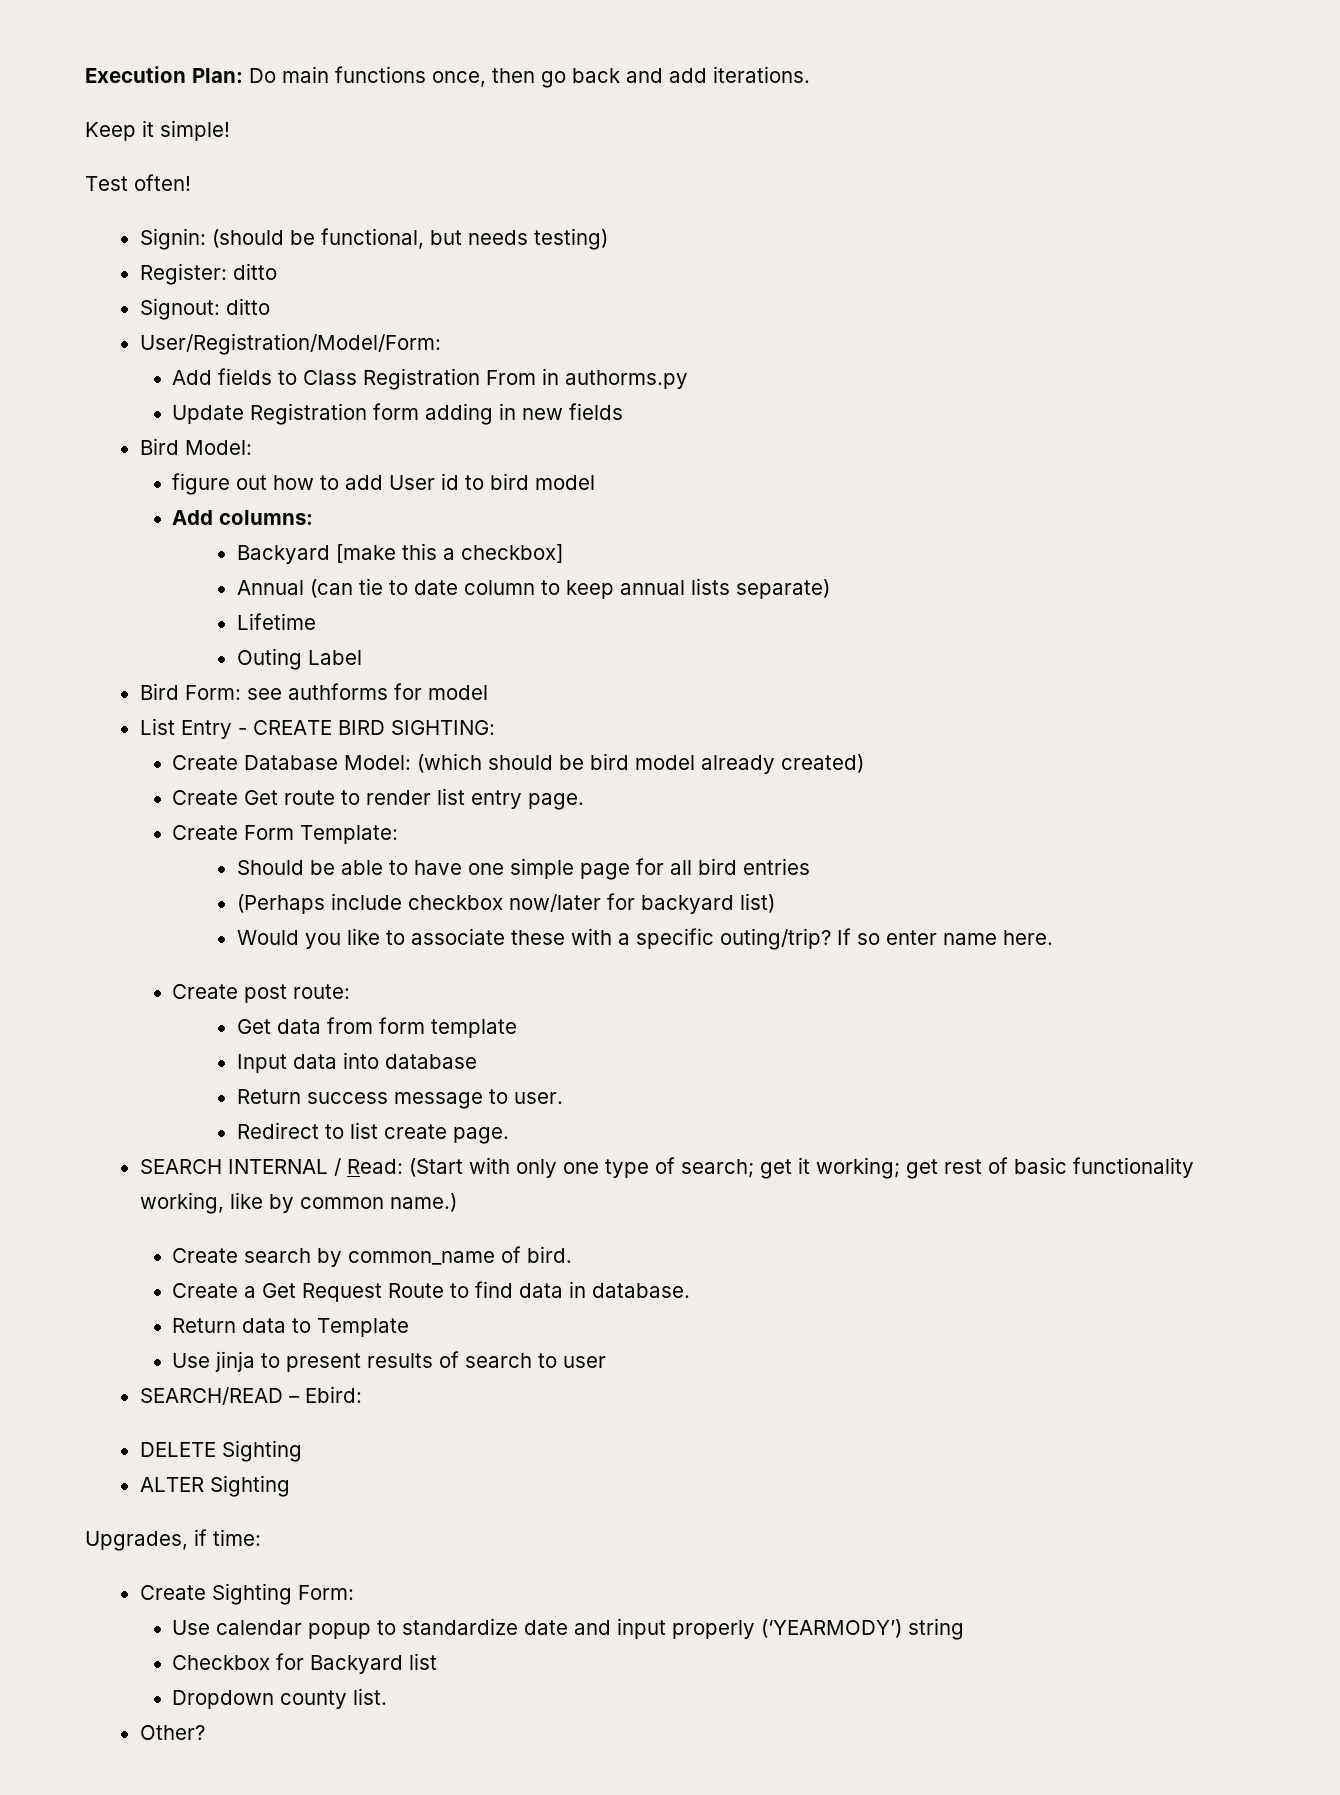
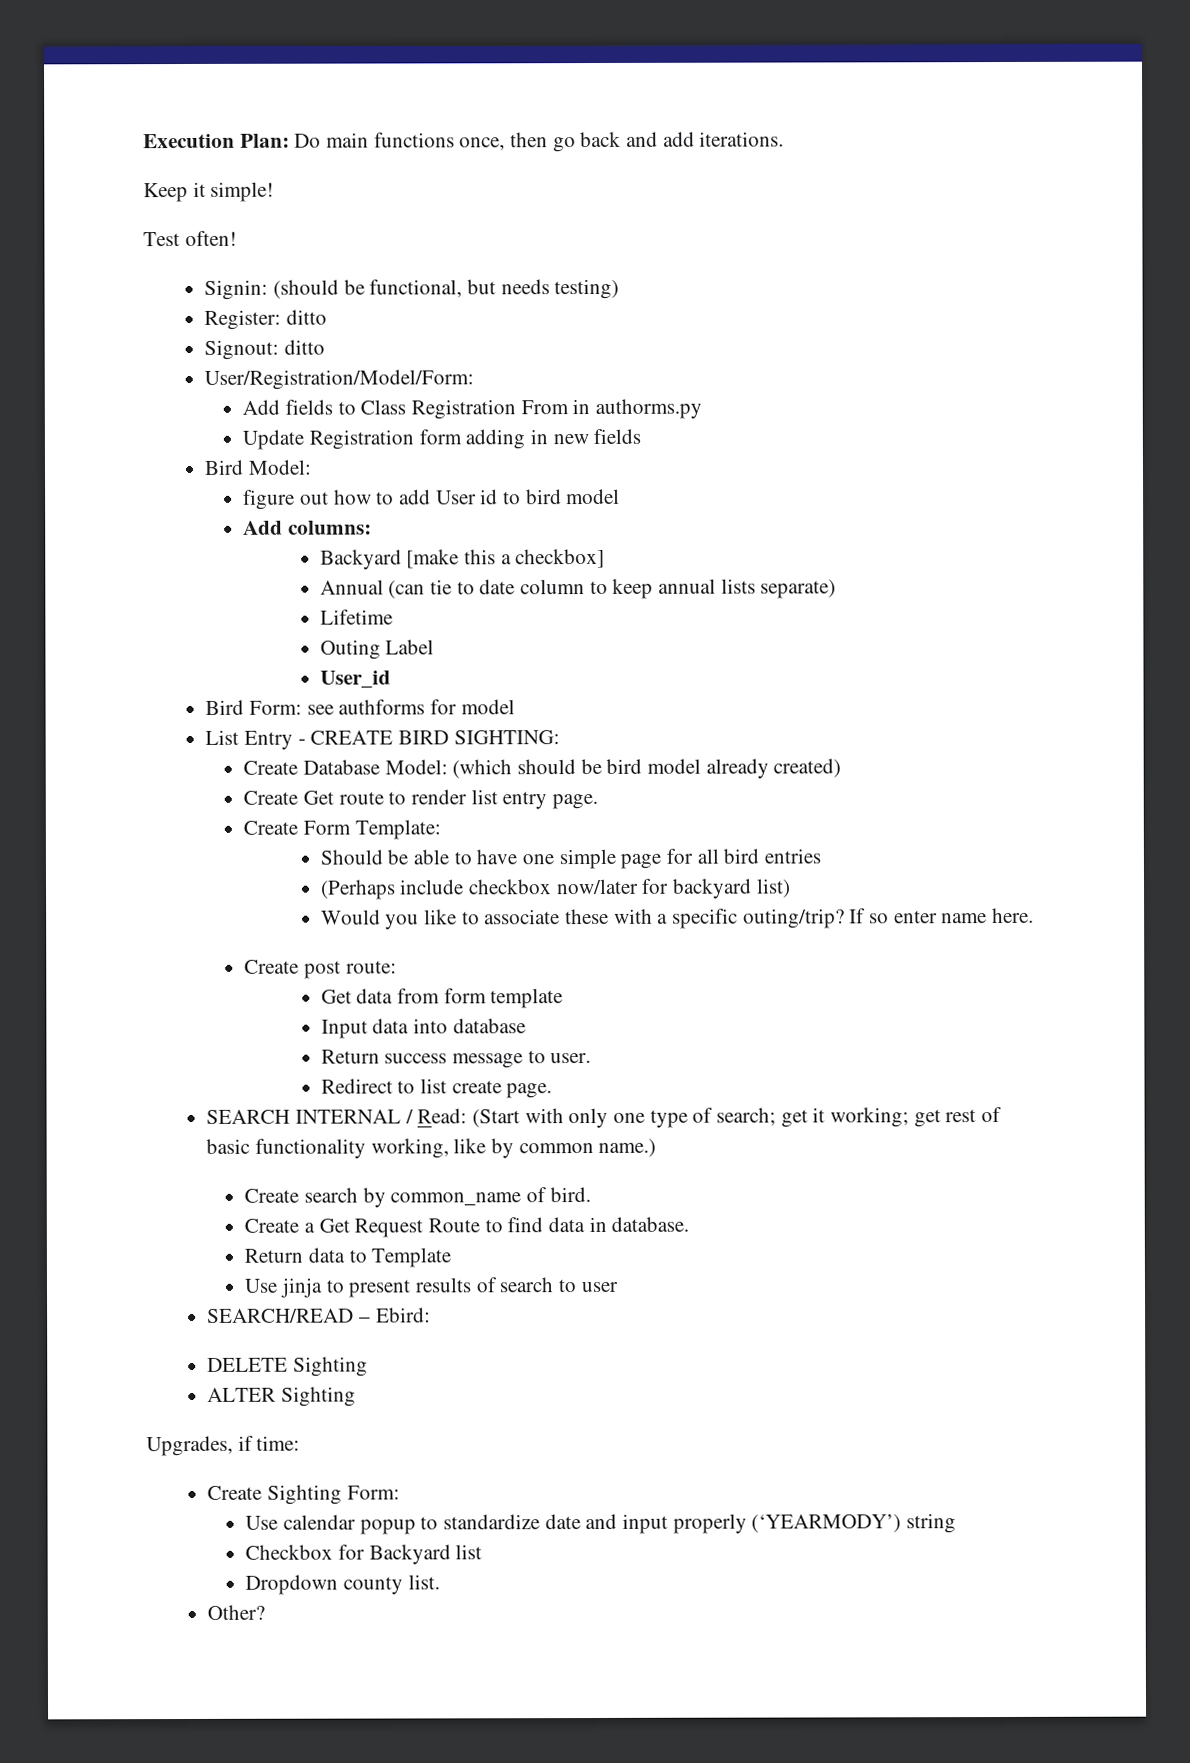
+ User_id

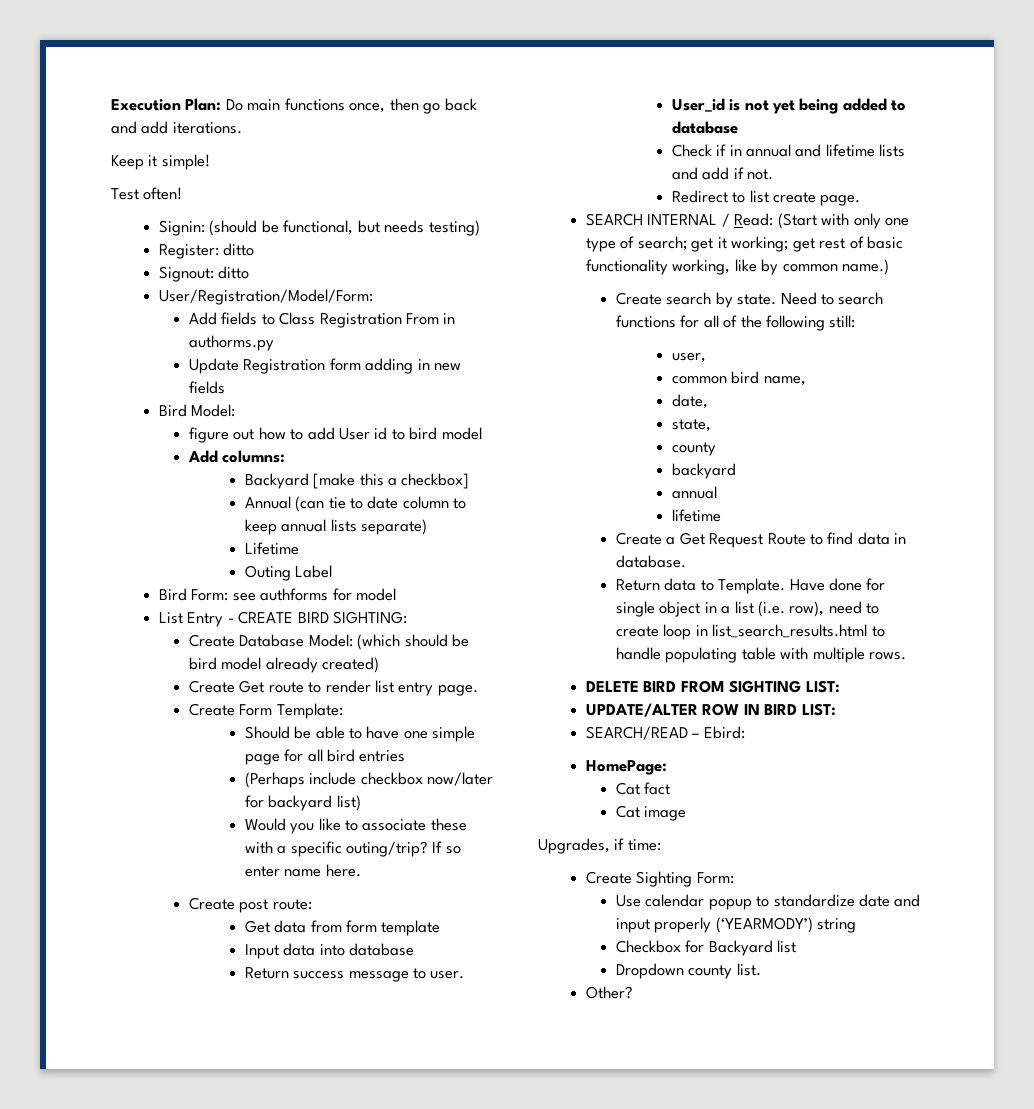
- User_id
+ User_id is not yet being added to database
+ Check if in annual and lifetime lists and add if not.
- Create search by common_name of bird.
+ Create search by state. Need to search functions for all of the following still:
+ user,
+ common bird name,
+ date,
+ state,
+ county
+ backyard
+ annual
+ lifetime
- Return data to Template
- Use jinja to present results of search to user
+ Return data to Template. Have done for single object in a list (i.e. row), need to create loop in list_search_results.html to handle populating table with multiple rows.
+ DELETE BIRD FROM SIGHTING LIST:
+ UPDATE/ALTER ROW IN BIRD LIST:
  SEARCH/READ – Ebird:
- DELETE Sighting
- ALTER Sighting
+ HomePage:
+ Cat fact
+ Cat image

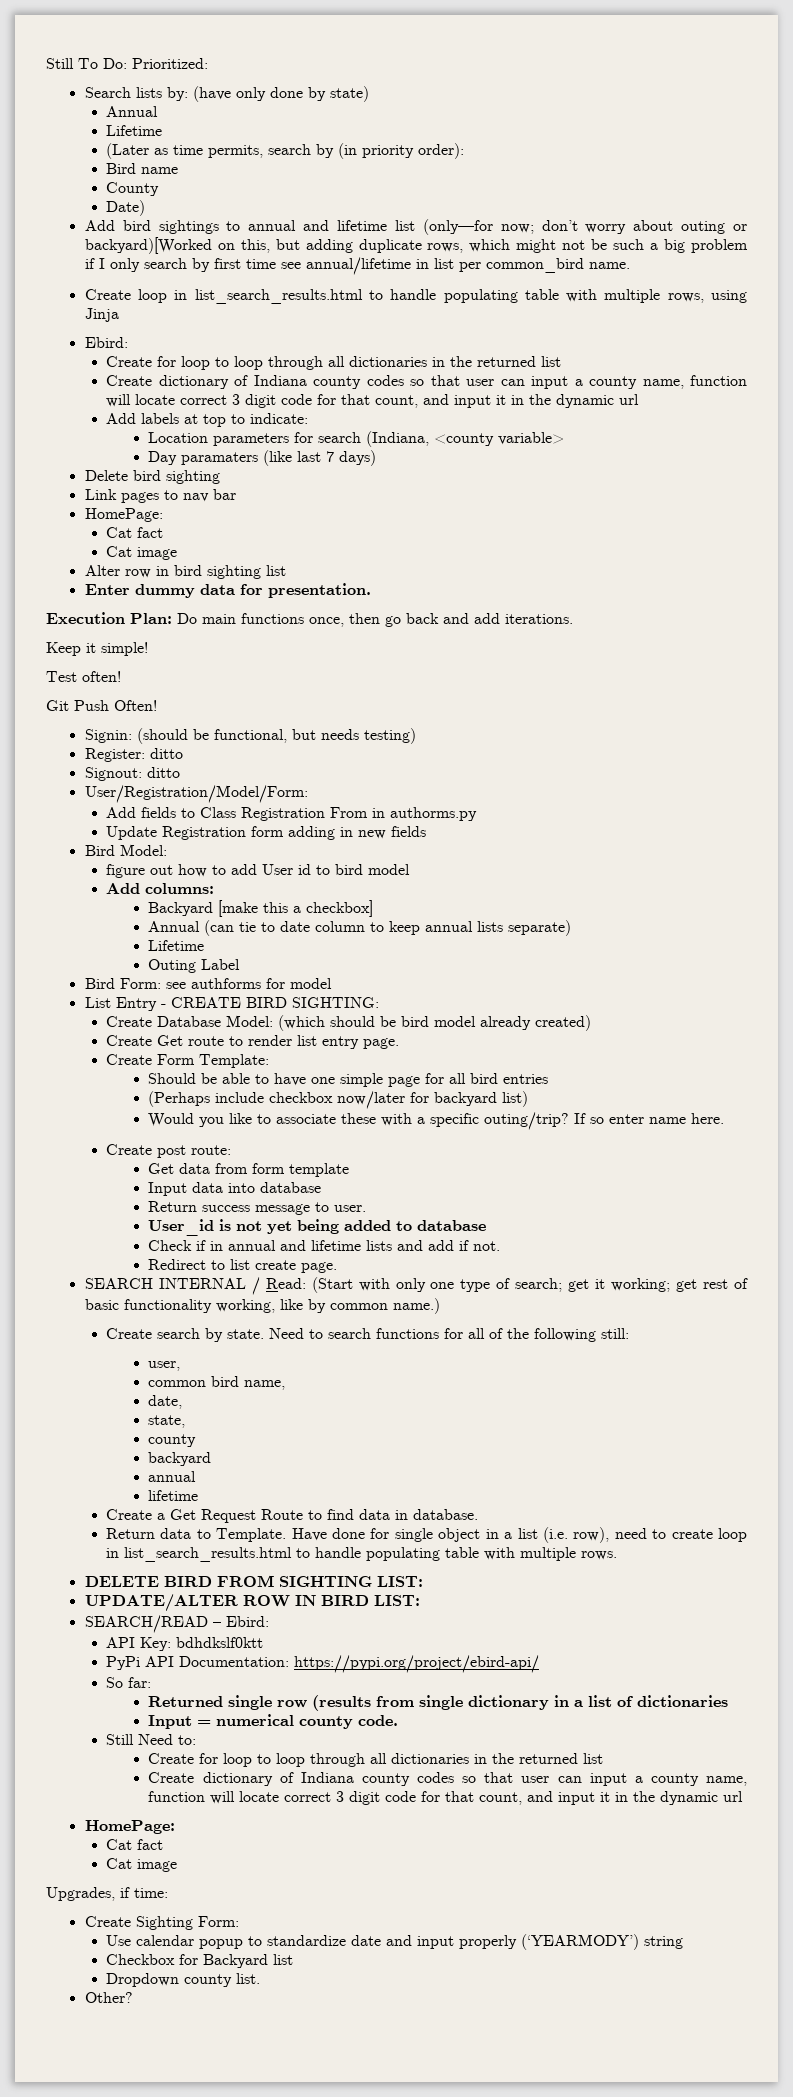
+ Still To Do: Prioritized:
+ Search lists by: (have only done by state)
+ Annual
+ Lifetime
+ (Later as time permits, search by (in priority order):
+ Bird name
+ County
+ Date)
+ Add bird sightings to annual and lifetime list (only—for now; don’t worry about outing or backyard)[Worked on this, but adding duplicate rows, which might not be such a big problem if I only search by first time see annual/lifetime in list per common_bird name.
+ Create loop in list_search_results.html to handle populating table with multiple rows, using Jinja
+ Ebird:
+ Create for loop to loop through all dictionaries in the returned list
+ Create dictionary of Indiana county codes so that user can input a county name, function will locate correct 3 digit code for that count, and input it in the dynamic url
+ Add labels at top to indicate:
+ Location parameters for search (Indiana, <county variable>
+ Day paramaters (like last 7 days)
+ Delete bird sighting
+ Link pages to nav bar
+ HomePage:
+ Cat fact
+ Cat image
+ Alter row in bird sighting list
+ Enter dummy data for presentation.
+ Git Push Often!
+ API Key: bdhdkslf0ktt
+ PyPi API Documentation: https://pypi.org/project/ebird-api/
+ So far:
+ Returned single row (results from single dictionary in a list of dictionaries
+ Input = numerical county code.
+ Still Need to:
+ Create for loop to loop through all dictionaries in the returned list
+ Create dictionary of Indiana county codes so that user can input a county name, function will locate correct 3 digit code for that count, and input it in the dynamic url

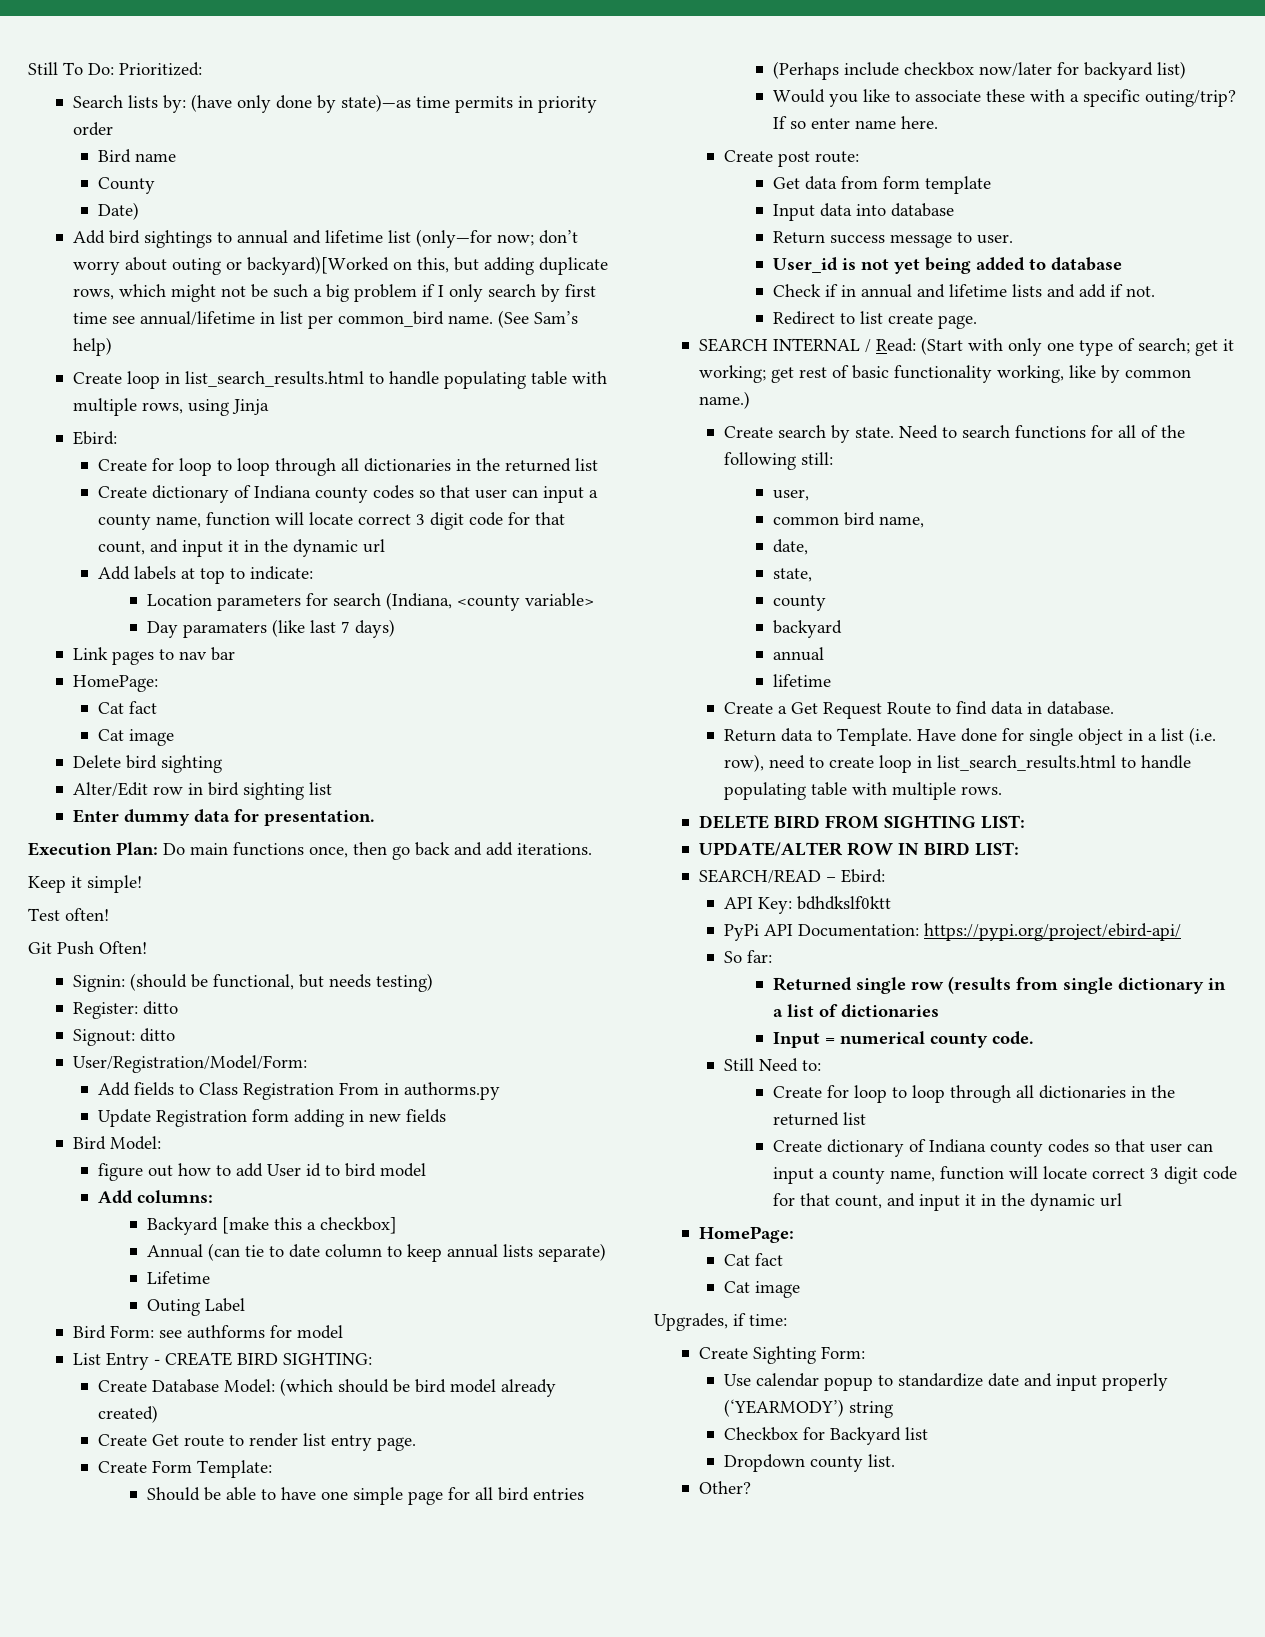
- Search lists by: (have only done by state)
- Annual
- Lifetime
- (Later as time permits, search by (in priority order):
+ Search lists by: (have only done by state)—as time permits in priority order
+ (See Sam’s help)
- Delete bird sighting
- Alter row in bird sighting list
+ Delete bird sighting
+ Alter/Edit row in bird sighting list

